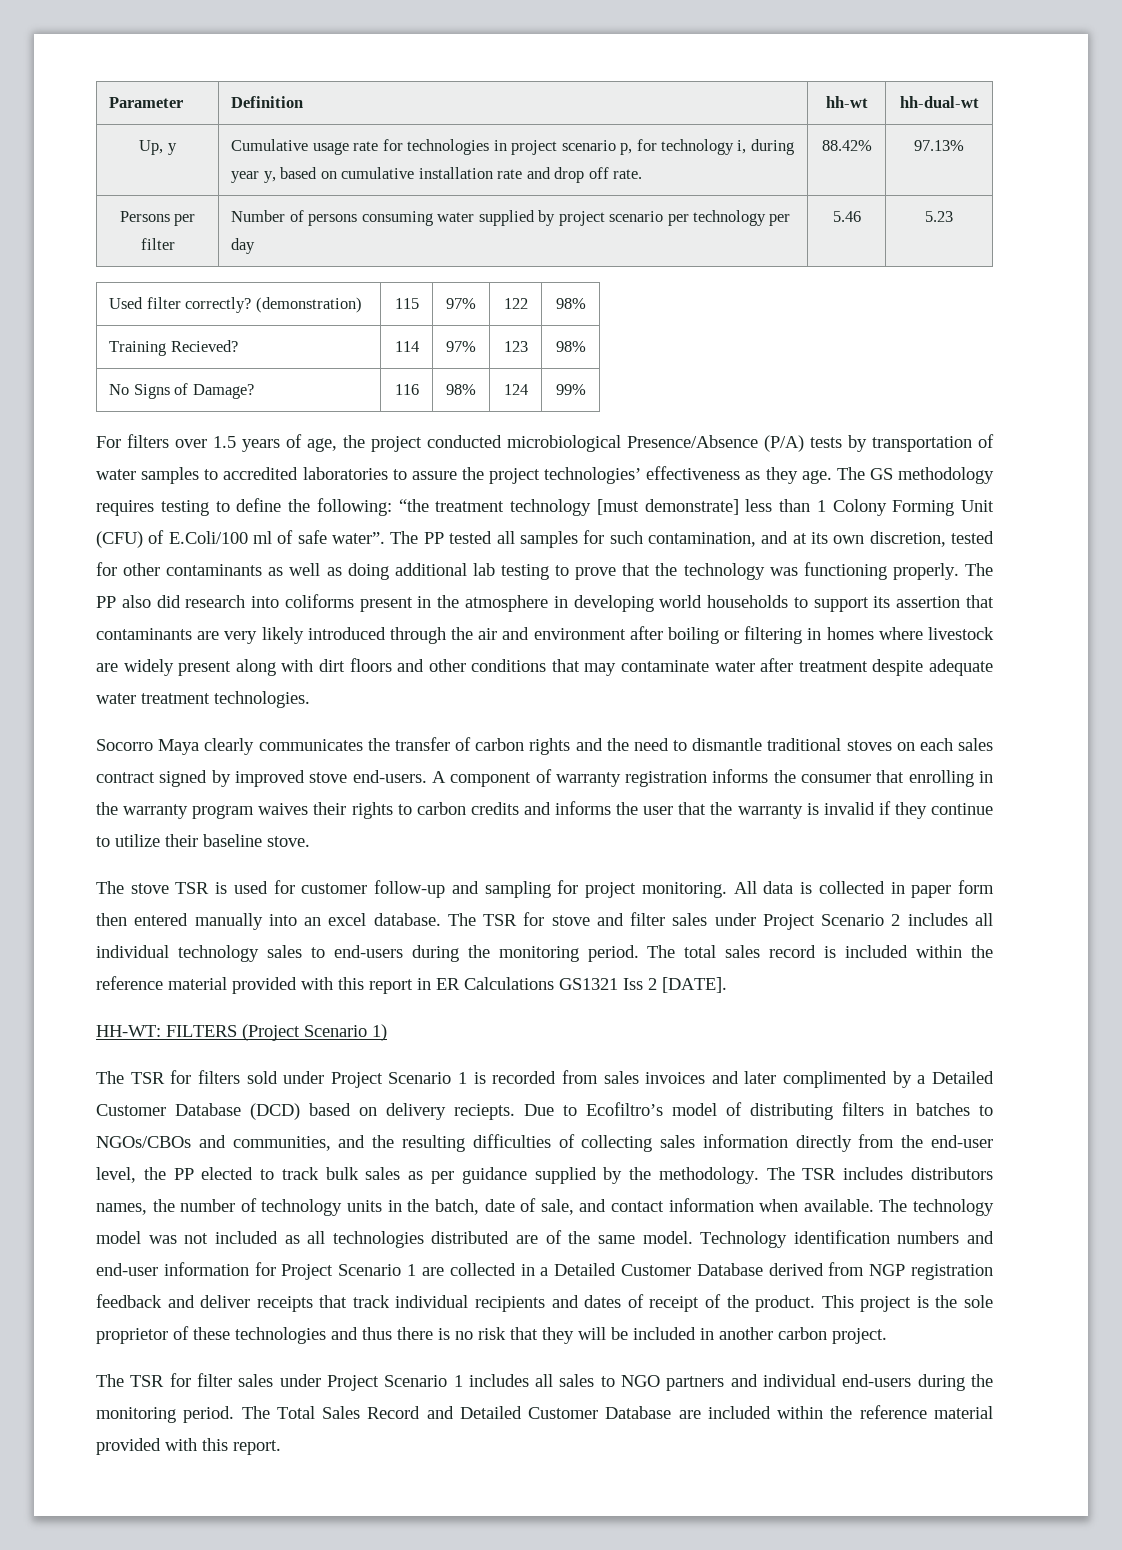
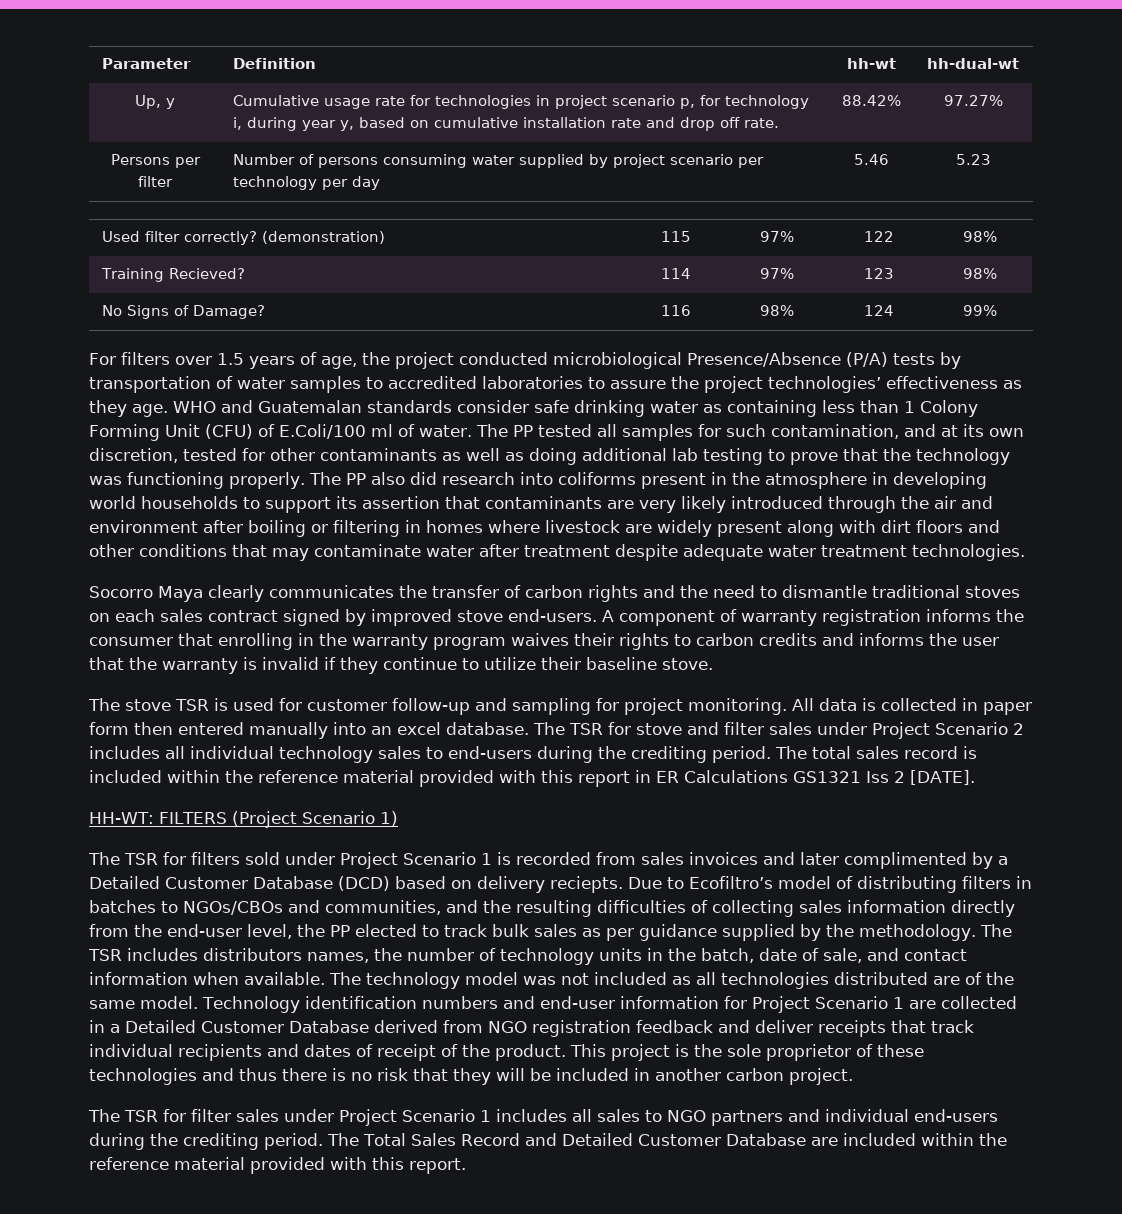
- Up, y | Cumulative usage rate for technologies in project scenario p, for technology i, during year y, based on cumulative installation rate and drop off rate. | 88.42% | 97.13%
+ Up, y | Cumulative usage rate for technologies in project scenario p, for technology i, during year y, based on cumulative installation rate and drop off rate. | 88.42% | 97.27%
- The GS methodology requires testing to define the following: “the treatment technology [must demonstrate] less than 1 Colony Forming Unit (CFU) of E.Coli/100 ml of safe water”.
+ WHO and Guatemalan standards consider safe drinking water as containing less than 1 Colony Forming Unit (CFU) of E.Coli/100 ml of water.
- The TSR for stove and filter sales under Project Scenario 2 includes all individual technology sales to end-users during the monitoring period.
+ The TSR for stove and filter sales under Project Scenario 2 includes all individual technology sales to end-users during the crediting period.
- Technology identification numbers and end-user information for Project Scenario 1 are collected in a Detailed Customer Database derived from NGP registration feedback and deliver receipts that track individual recipients and dates of receipt of the product.
+ Technology identification numbers and end-user information for Project Scenario 1 are collected in a Detailed Customer Database derived from NGO registration feedback and deliver receipts that track individual recipients and dates of receipt of the product.
- The TSR for filter sales under Project Scenario 1 includes all sales to NGO partners and individual end-users during the monitoring period.
+ The TSR for filter sales under Project Scenario 1 includes all sales to NGO partners and individual end-users during the crediting period.

